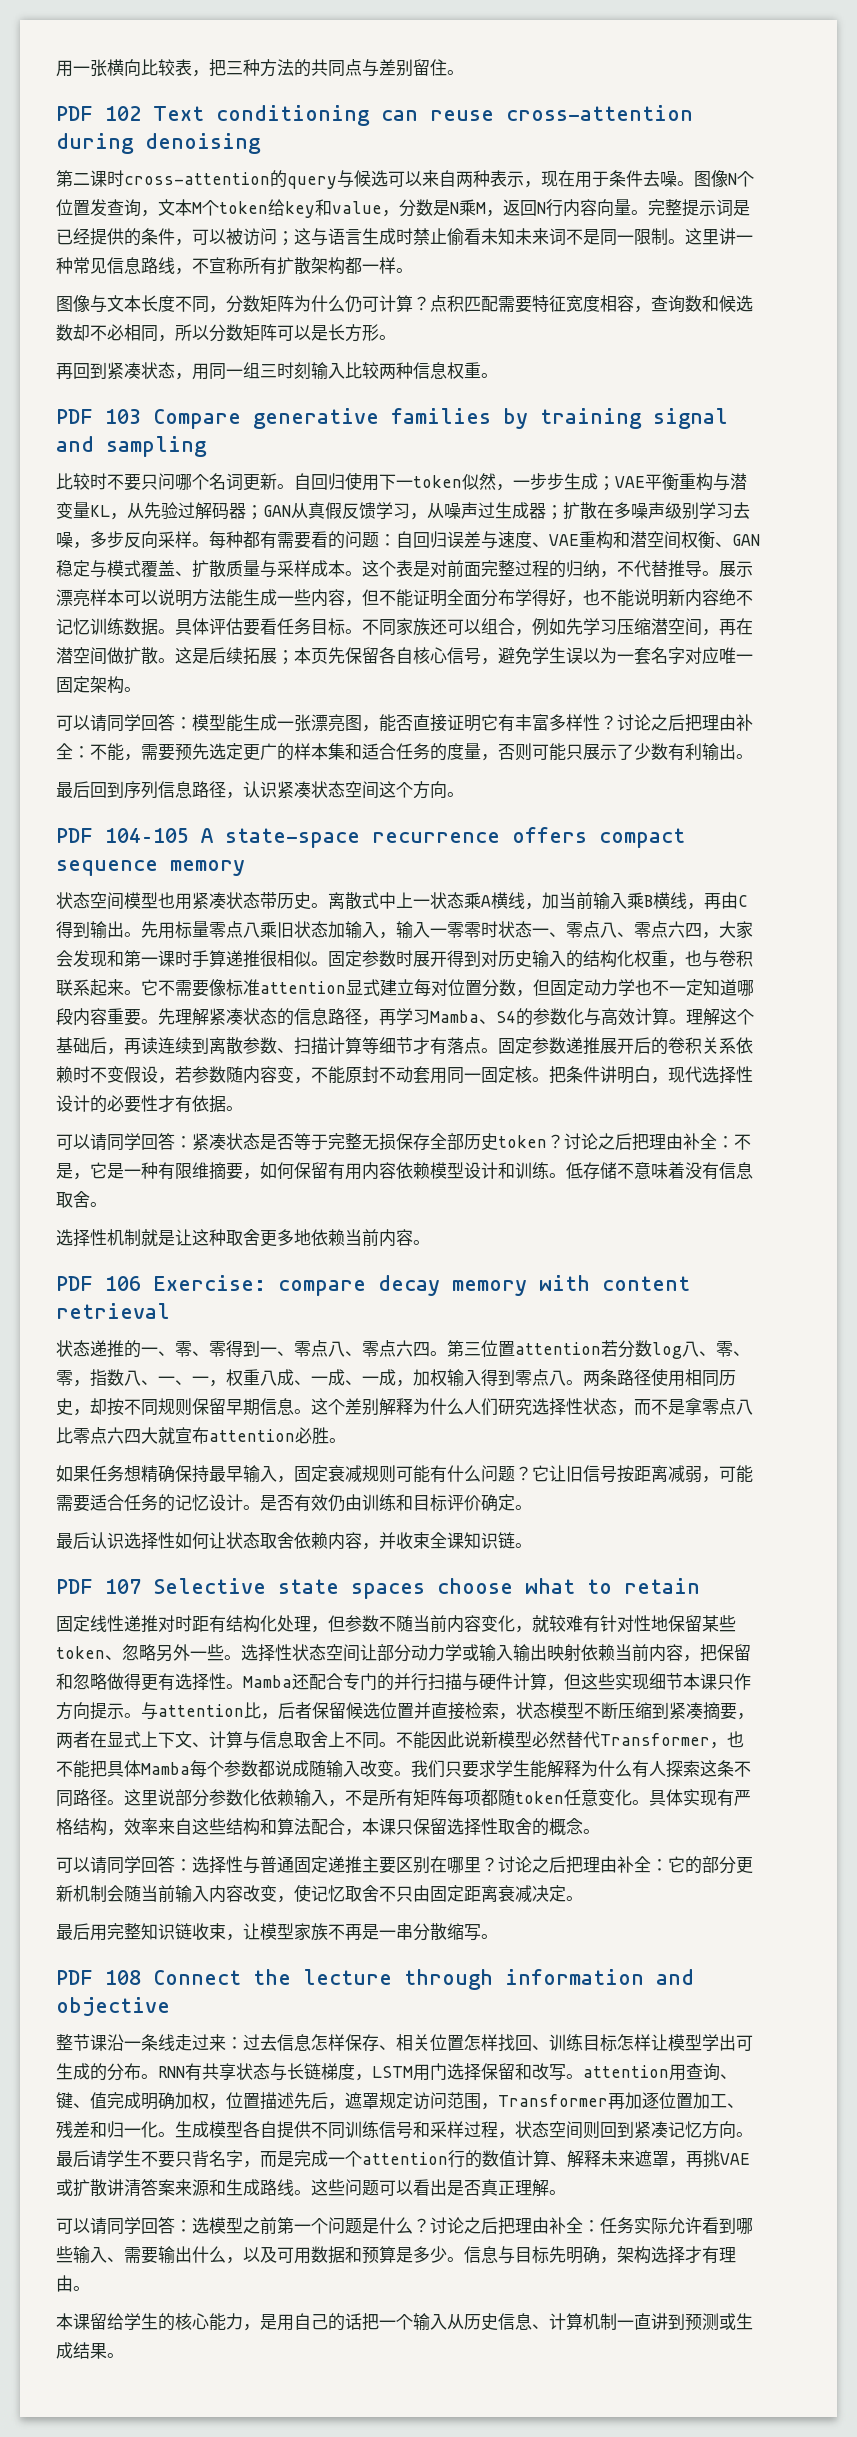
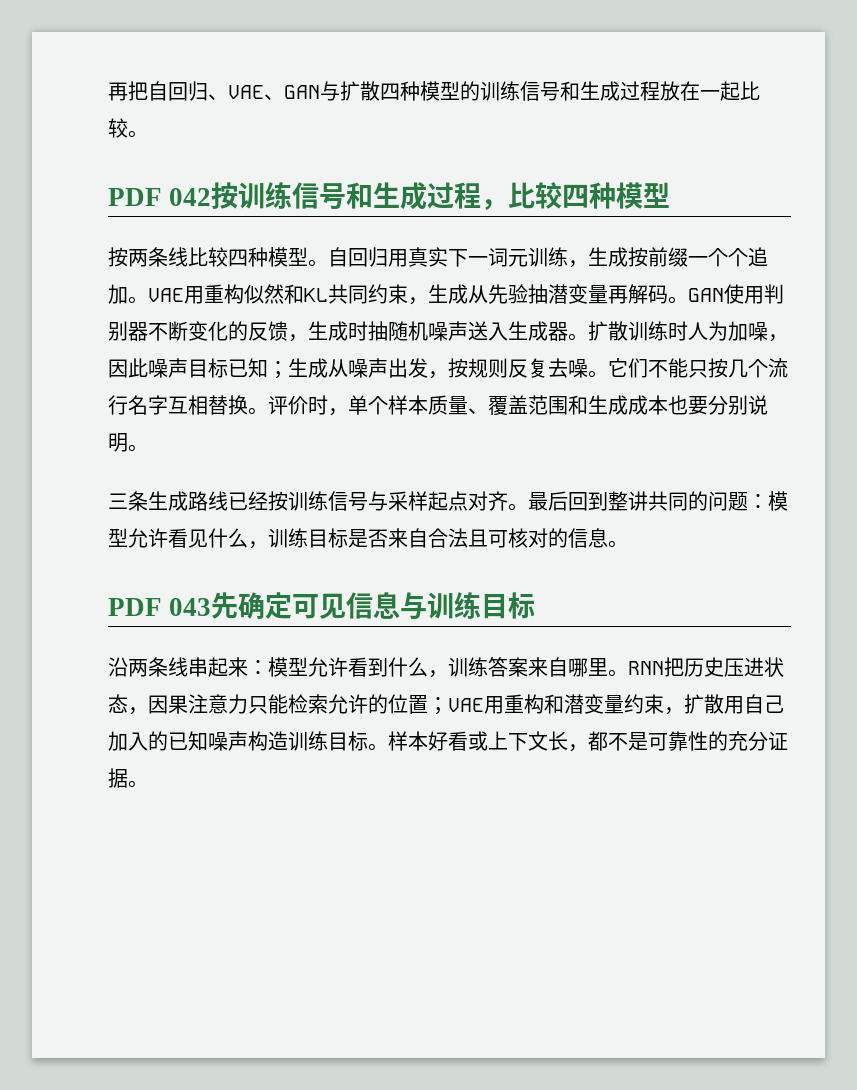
- 用一张横向比较表，把三种方法的共同点与差别留住。
- PDF 102 Text conditioning can reuse cross-attention during denoising
- 第二课时cross-attention的query与候选可以来自两种表示，现在用于条件去噪。图像N个位置发查询，文本M个token给key和value，分数是N乘M，返回N行内容向量。完整提示词是已经提供的条件，可以被访问；这与语言生成时禁止偷看未知未来词不是同一限制。这里讲一种常见信息路线，不宣称所有扩散架构都一样。
- 图像与文本长度不同，分数矩阵为什么仍可计算？点积匹配需要特征宽度相容，查询数和候选数却不必相同，所以分数矩阵可以是长方形。
- 再回到紧凑状态，用同一组三时刻输入比较两种信息权重。
- PDF 103 Compare generative families by training signal and sampling
- 比较时不要只问哪个名词更新。自回归使用下一token似然，一步步生成；VAE平衡重构与潜变量KL，从先验过解码器；GAN从真假反馈学习，从噪声过生成器；扩散在多噪声级别学习去噪，多步反向采样。每种都有需要看的问题：自回归误差与速度、VAE重构和潜空间权衡、GAN稳定与模式覆盖、扩散质量与采样成本。这个表是对前面完整过程的归纳，不代替推导。展示漂亮样本可以说明方法能生成一些内容，但不能证明全面分布学得好，也不能说明新内容绝不记忆训练数据。具体评估要看任务目标。不同家族还可以组合，例如先学习压缩潜空间，再在潜空间做扩散。这是后续拓展；本页先保留各自核心信号，避免学生误以为一套名字对应唯一固定架构。
- 可以请同学回答：模型能生成一张漂亮图，能否直接证明它有丰富多样性？讨论之后把理由补全：不能，需要预先选定更广的样本集和适合任务的度量，否则可能只展示了少数有利输出。
- 最后回到序列信息路径，认识紧凑状态空间这个方向。
- PDF 104–105 A state-space recurrence offers compact sequence memory
- 状态空间模型也用紧凑状态带历史。离散式中上一状态乘A横线，加当前输入乘B横线，再由C得到输出。先用标量零点八乘旧状态加输入，输入一零零时状态一、零点八、零点六四，大家会发现和第一课时手算递推很相似。固定参数时展开得到对历史输入的结构化权重，也与卷积联系起来。它不需要像标准attention显式建立每对位置分数，但固定动力学也不一定知道哪段内容重要。先理解紧凑状态的信息路径，再学习Mamba、S4的参数化与高效计算。理解这个基础后，再读连续到离散参数、扫描计算等细节才有落点。固定参数递推展开后的卷积关系依赖时不变假设，若参数随内容变，不能原封不动套用同一固定核。把条件讲明白，现代选择性设计的必要性才有依据。
- 可以请同学回答：紧凑状态是否等于完整无损保存全部历史token？讨论之后把理由补全：不是，它是一种有限维摘要，如何保留有用内容依赖模型设计和训练。低存储不意味着没有信息取舍。
- 选择性机制就是让这种取舍更多地依赖当前内容。
- PDF 106 Exercise: compare decay memory with content retrieval
- 状态递推的一、零、零得到一、零点八、零点六四。第三位置attention若分数log八、零、零，指数八、一、一，权重八成、一成、一成，加权输入得到零点八。两条路径使用相同历史，却按不同规则保留早期信息。这个差别解释为什么人们研究选择性状态，而不是拿零点八比零点六四大就宣布attention必胜。
- 如果任务想精确保持最早输入，固定衰减规则可能有什么问题？它让旧信号按距离减弱，可能需要适合任务的记忆设计。是否有效仍由训练和目标评价确定。
- 最后认识选择性如何让状态取舍依赖内容，并收束全课知识链。
- PDF 107 Selective state spaces choose what to retain
- 固定线性递推对时距有结构化处理，但参数不随当前内容变化，就较难有针对性地保留某些token、忽略另外一些。选择性状态空间让部分动力学或输入输出映射依赖当前内容，把保留和忽略做得更有选择性。Mamba还配合专门的并行扫描与硬件计算，但这些实现细节本课只作方向提示。与attention比，后者保留候选位置并直接检索，状态模型不断压缩到紧凑摘要，两者在显式上下文、计算与信息取舍上不同。不能因此说新模型必然替代Transformer，也不能把具体Mamba每个参数都说成随输入改变。我们只要求学生能解释为什么有人探索这条不同路径。这里说部分参数化依赖输入，不是所有矩阵每项都随token任意变化。具体实现有严格结构，效率来自这些结构和算法配合，本课只保留选择性取舍的概念。
- 可以请同学回答：选择性与普通固定递推主要区别在哪里？讨论之后把理由补全：它的部分更新机制会随当前输入内容改变，使记忆取舍不只由固定距离衰减决定。
- 最后用完整知识链收束，让模型家族不再是一串分散缩写。
- PDF 108 Connect the lecture through information and objective
- 整节课沿一条线走过来：过去信息怎样保存、相关位置怎样找回、训练目标怎样让模型学出可生成的分布。RNN有共享状态与长链梯度，LSTM用门选择保留和改写。attention用查询、键、值完成明确加权，位置描述先后，遮罩规定访问范围，Transformer再加逐位置加工、残差和归一化。生成模型各自提供不同训练信号和采样过程，状态空间则回到紧凑记忆方向。最后请学生不要只背名字，而是完成一个attention行的数值计算、解释未来遮罩，再挑VAE或扩散讲清答案来源和生成路线。这些问题可以看出是否真正理解。
- 可以请同学回答：选模型之前第一个问题是什么？讨论之后把理由补全：任务实际允许看到哪些输入、需要输出什么，以及可用数据和预算是多少。信息与目标先明确，架构选择才有理由。
- 本课留给学生的核心能力，是用自己的话把一个输入从历史信息、计算机制一直讲到预测或生成结果。
+ 再把自回归、VAE、GAN与扩散四种模型的训练信号和生成过程放在一起比较。
+ PDF 042按训练信号和生成过程，比较四种模型
+ 按两条线比较四种模型。自回归用真实下一词元训练，生成按前缀一个个追加。VAE用重构似然和KL共同约束，生成从先验抽潜变量再解码。GAN使用判别器不断变化的反馈，生成时抽随机噪声送入生成器。扩散训练时人为加噪，因此噪声目标已知；生成从噪声出发，按规则反复去噪。它们不能只按几个流行名字互相替换。评价时，单个样本质量、覆盖范围和生成成本也要分别说明。
+ 三条生成路线已经按训练信号与采样起点对齐。最后回到整讲共同的问题：模型允许看见什么，训练目标是否来自合法且可核对的信息。
+ PDF 043先确定可见信息与训练目标
+ 沿两条线串起来：模型允许看到什么，训练答案来自哪里。RNN把历史压进状态，因果注意力只能检索允许的位置；VAE用重构和潜变量约束，扩散用自己加入的已知噪声构造训练目标。样本好看或上下文长，都不是可靠性的充分证据。

